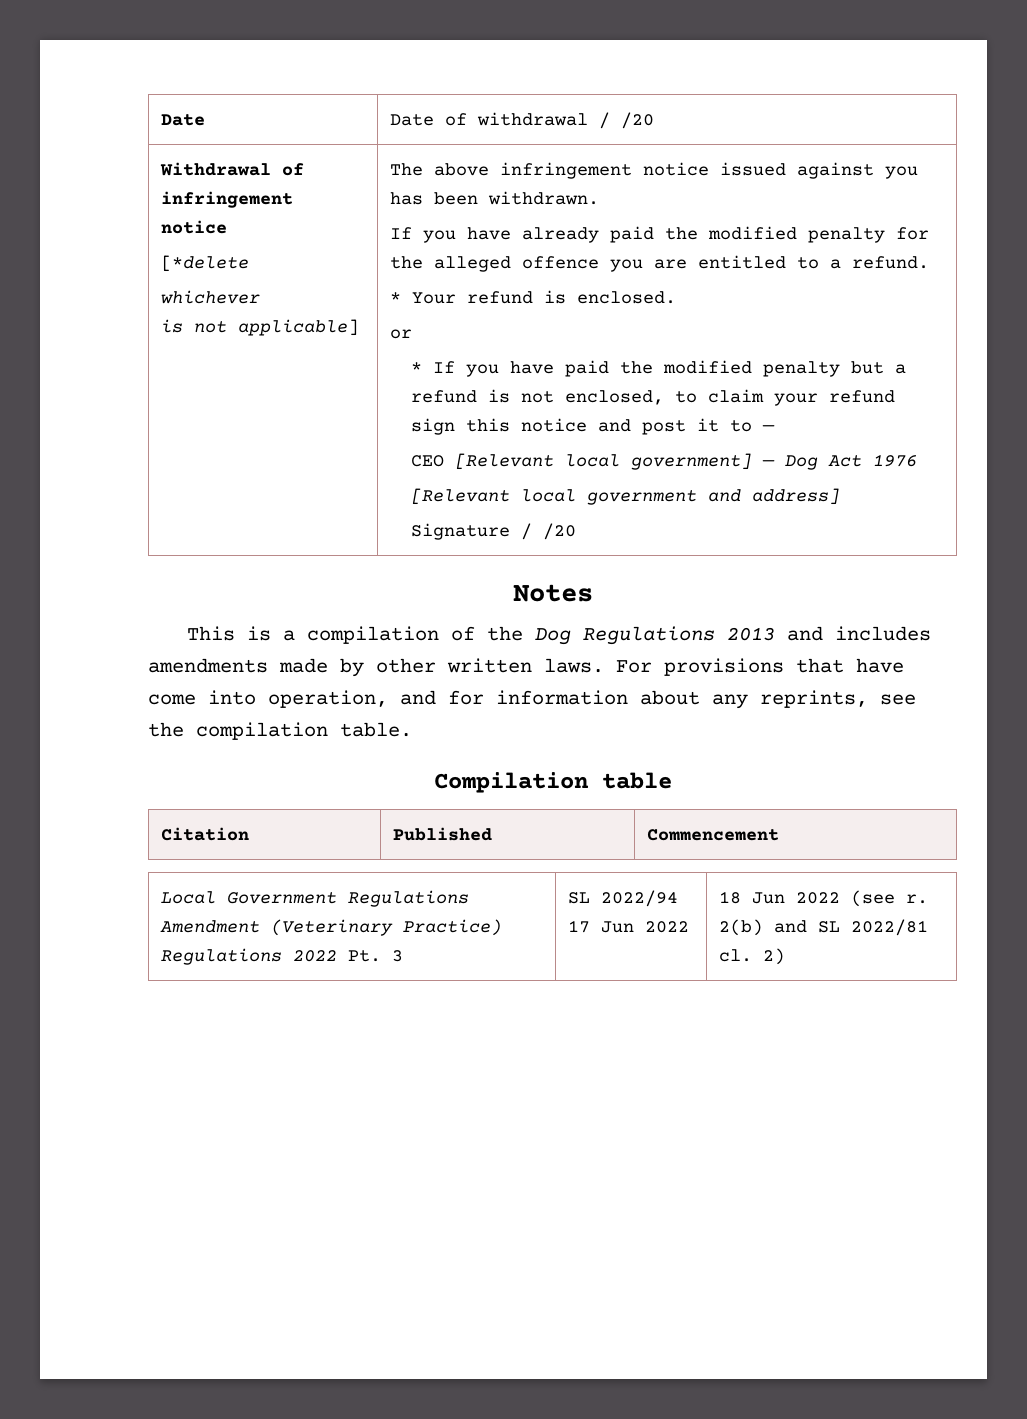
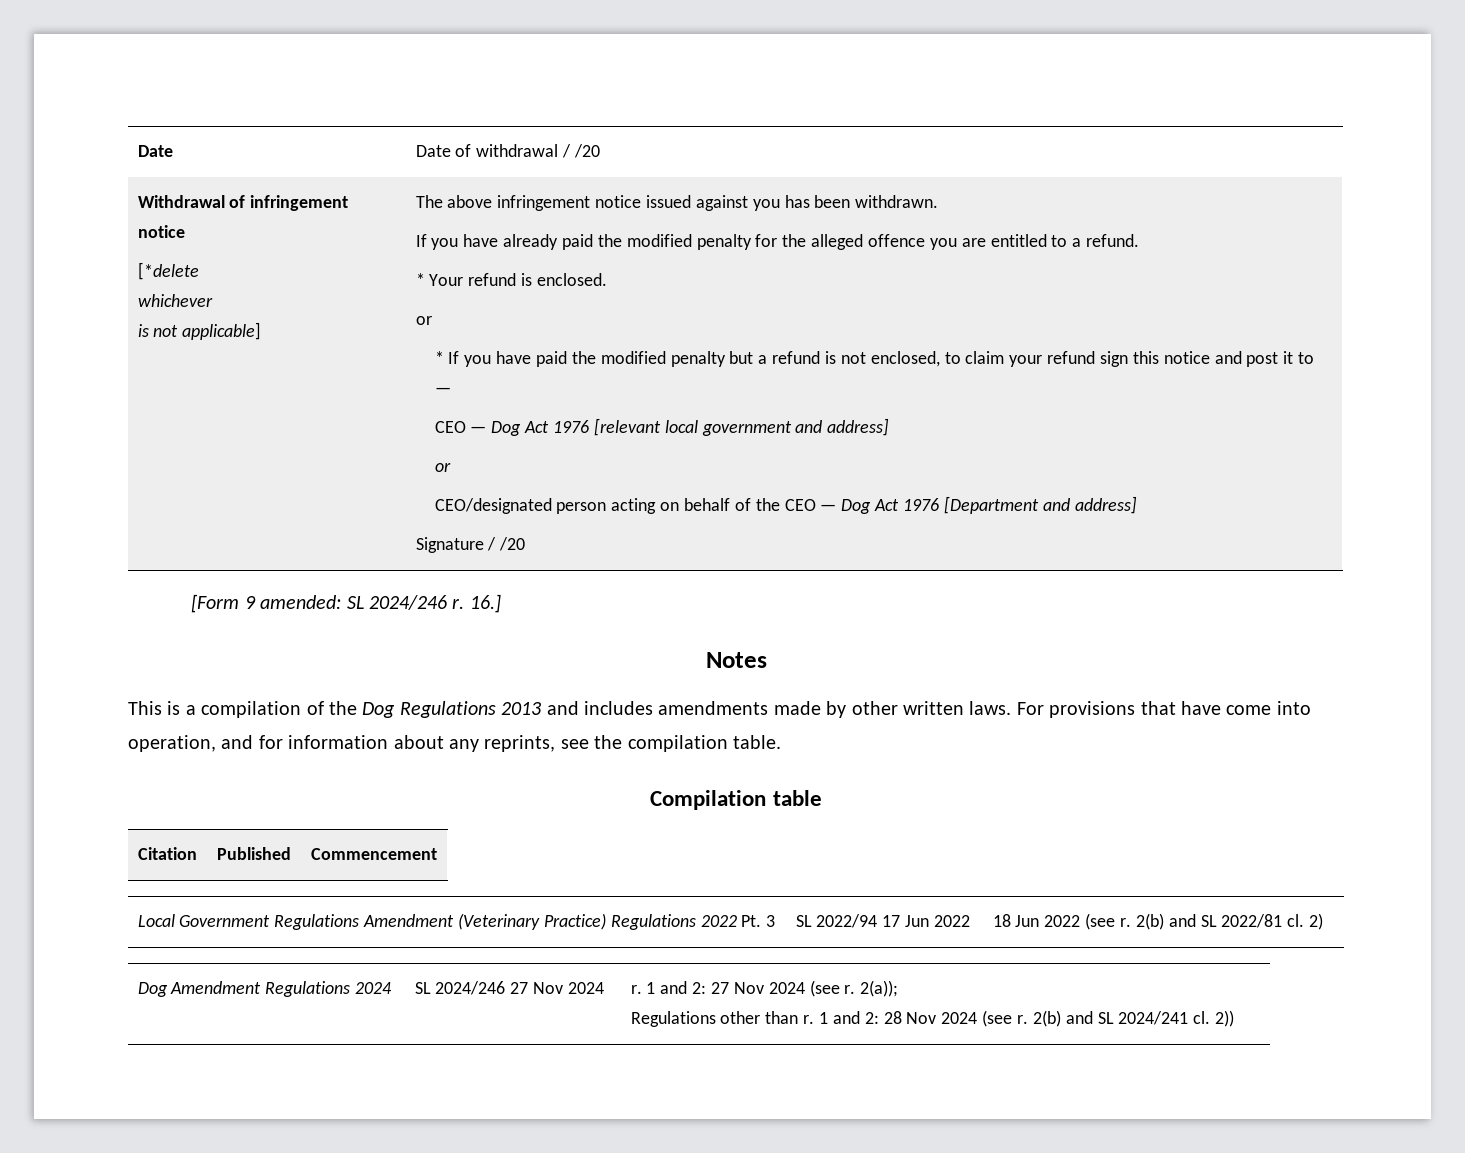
- CEO [Relevant local government] — Dog Act 1976
- [Relevant local government and address]
+ CEO — Dog Act 1976 [relevant local government and address]
+ or
+ CEO/designated person acting on behalf of the CEO — Dog Act 1976 [Department and address]
  Signature / /20
+ [Form 9 amended: SL 2024/246 r. 16.]
+ Dog Amendment Regulations 2024 | SL 2024/246 27 Nov 2024 | r. 1 and 2: 27 Nov 2024 (see r. 2(a));
+ Regulations other than r. 1 and 2: 28 Nov 2024 (see r. 2(b) and SL 2024/241 cl. 2))

